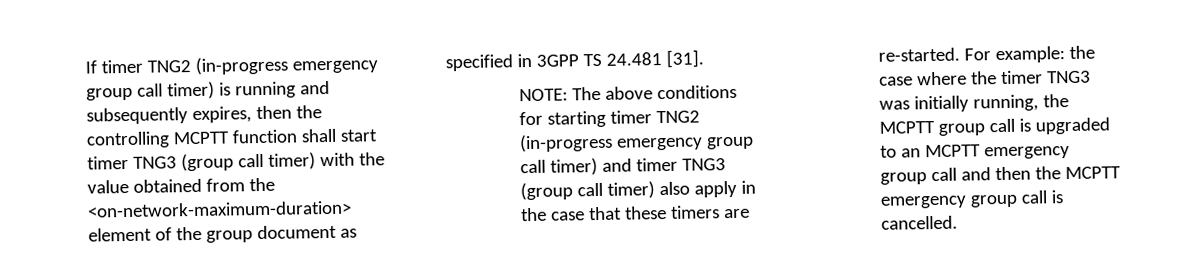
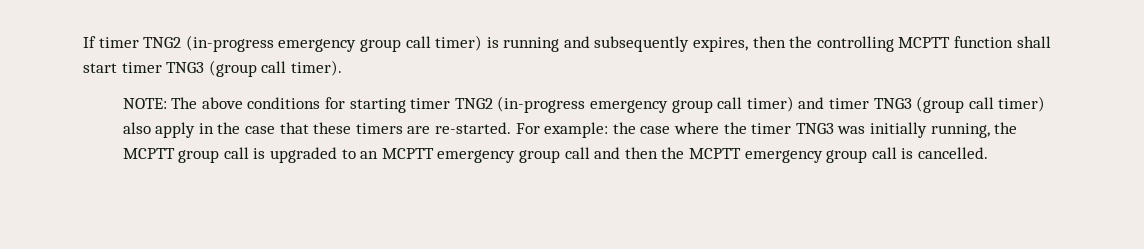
- If timer TNG2 (in-progress emergency group call timer) is running and subsequently expires, then the controlling MCPTT function shall start timer TNG3 (group call timer) with the value obtained from the <on-network-maximum-duration> element of the group document as specified in 3GPP TS 24.481 [31].
+ If timer TNG2 (in-progress emergency group call timer) is running and subsequently expires, then the controlling MCPTT function shall start timer TNG3 (group call timer).

